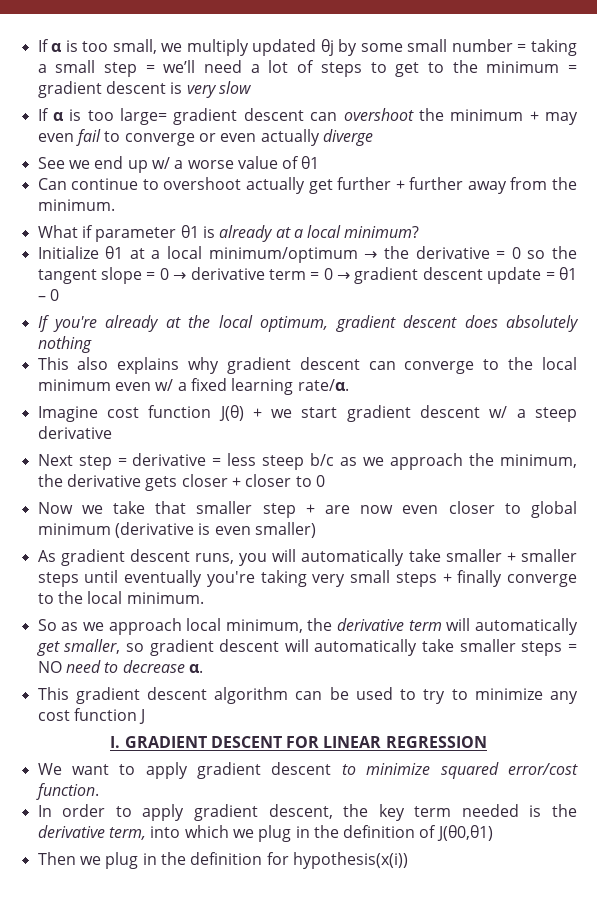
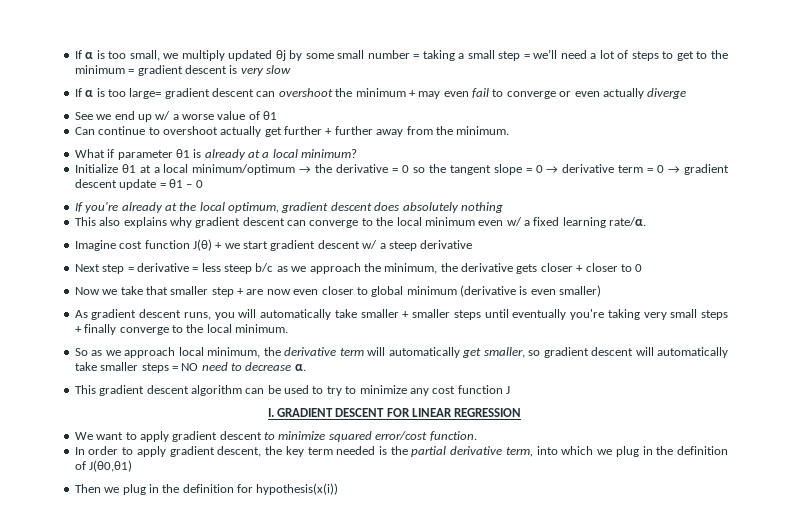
- In order to apply gradient descent, the key term needed is the derivative term, into which we plug in the definition of J(θ0,θ1)
+ In order to apply gradient descent, the key term needed is the partial derivative term, into which we plug in the definition of J(θ0,θ1)

